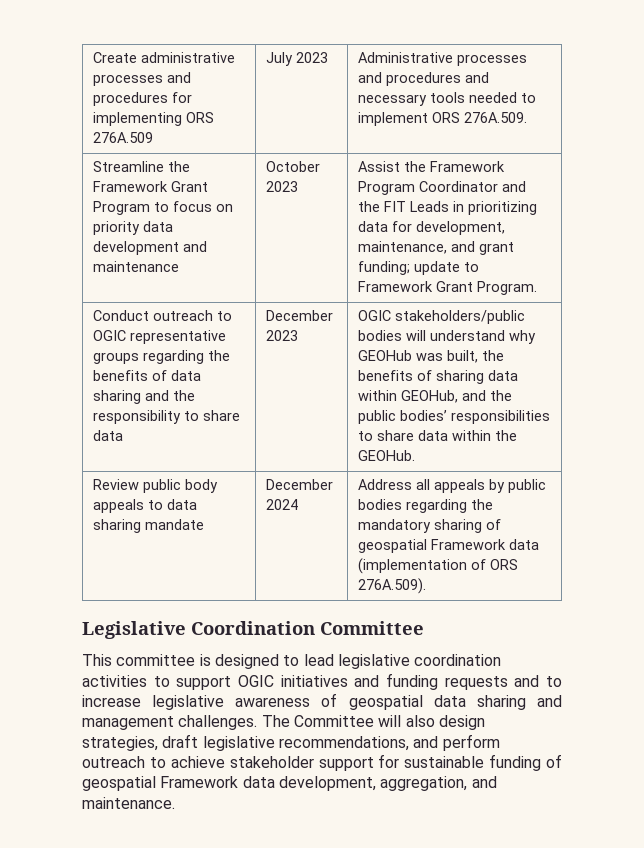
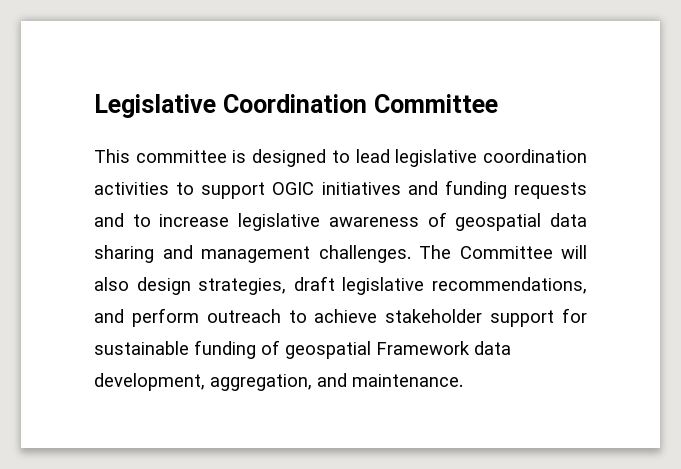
- Create administrative processes and procedures for implementing ORS 276A.509 | July 2023 | Administrative processes and procedures and necessary tools needed to implement ORS 276A.509.
- Streamline the Framework Grant Program to focus on priority data development and maintenance | October 2023 | Assist the Framework Program Coordinator and the FIT Leads in prioritizing data for development, maintenance, and grant funding; update to Framework Grant Program.
- Conduct outreach to OGIC representative groups regarding the benefits of data sharing and the responsibility to share data | December 2023 | OGIC stakeholders/public bodies will understand why GEOHub was built, the benefits of sharing data within GEOHub, and the public bodies’ responsibilities to share data within the GEOHub.
- Review public body appeals to data sharing mandate | December 2024 | Address all appeals by public bodies regarding the mandatory sharing of geospatial Framework data (implementation of ORS 276A.509).

